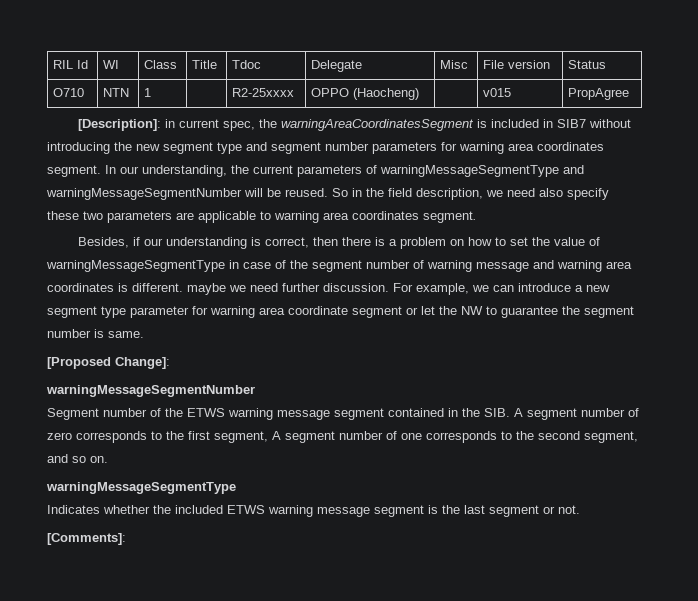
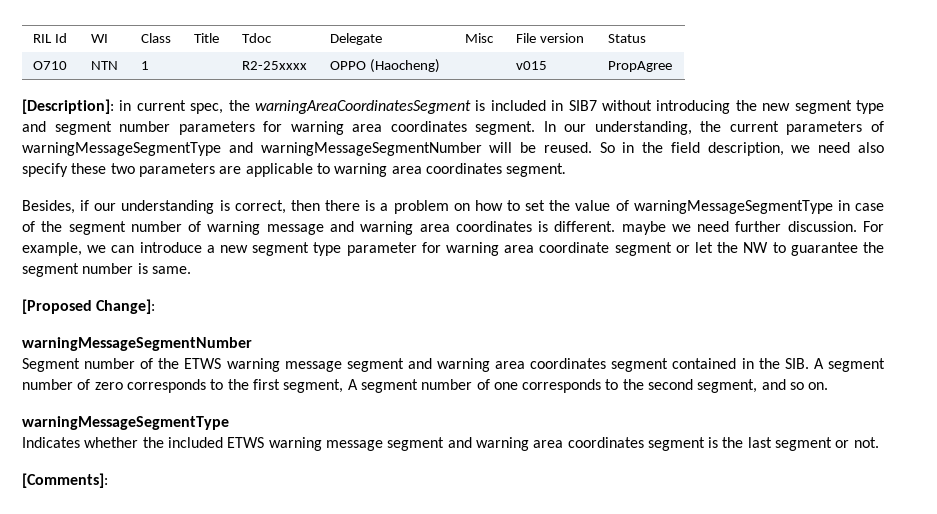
- Segment number of the ETWS warning message segment contained in the SIB. A segment number of zero corresponds to the first segment, A segment number of one corresponds to the second segment, and so on.
+ Segment number of the ETWS warning message segment and warning area coordinates segment contained in the SIB. A segment number of zero corresponds to the first segment, A segment number of one corresponds to the second segment, and so on.
- Indicates whether the included ETWS warning message segment is the last segment or not.
+ Indicates whether the included ETWS warning message segment and warning area coordinates segment is the last segment or not.

